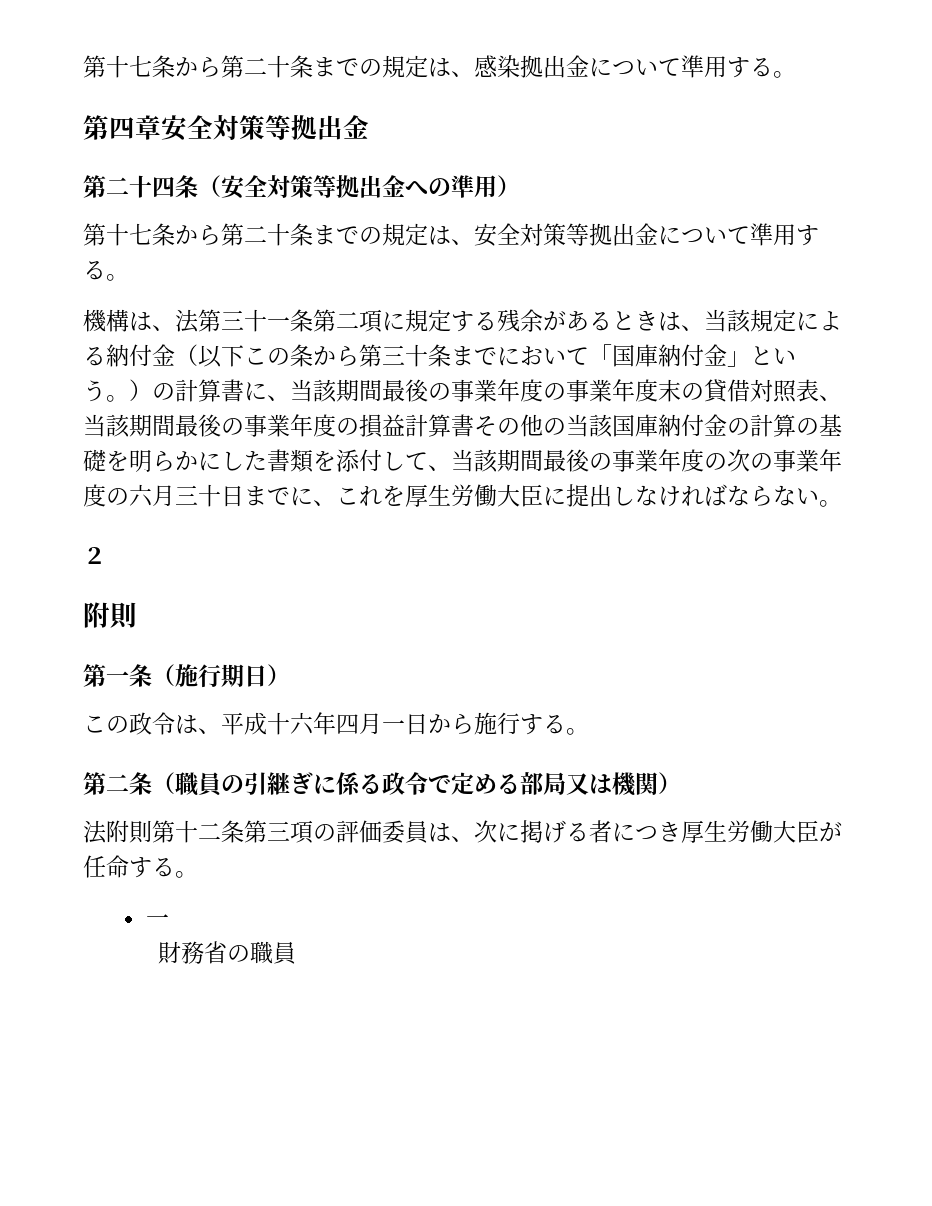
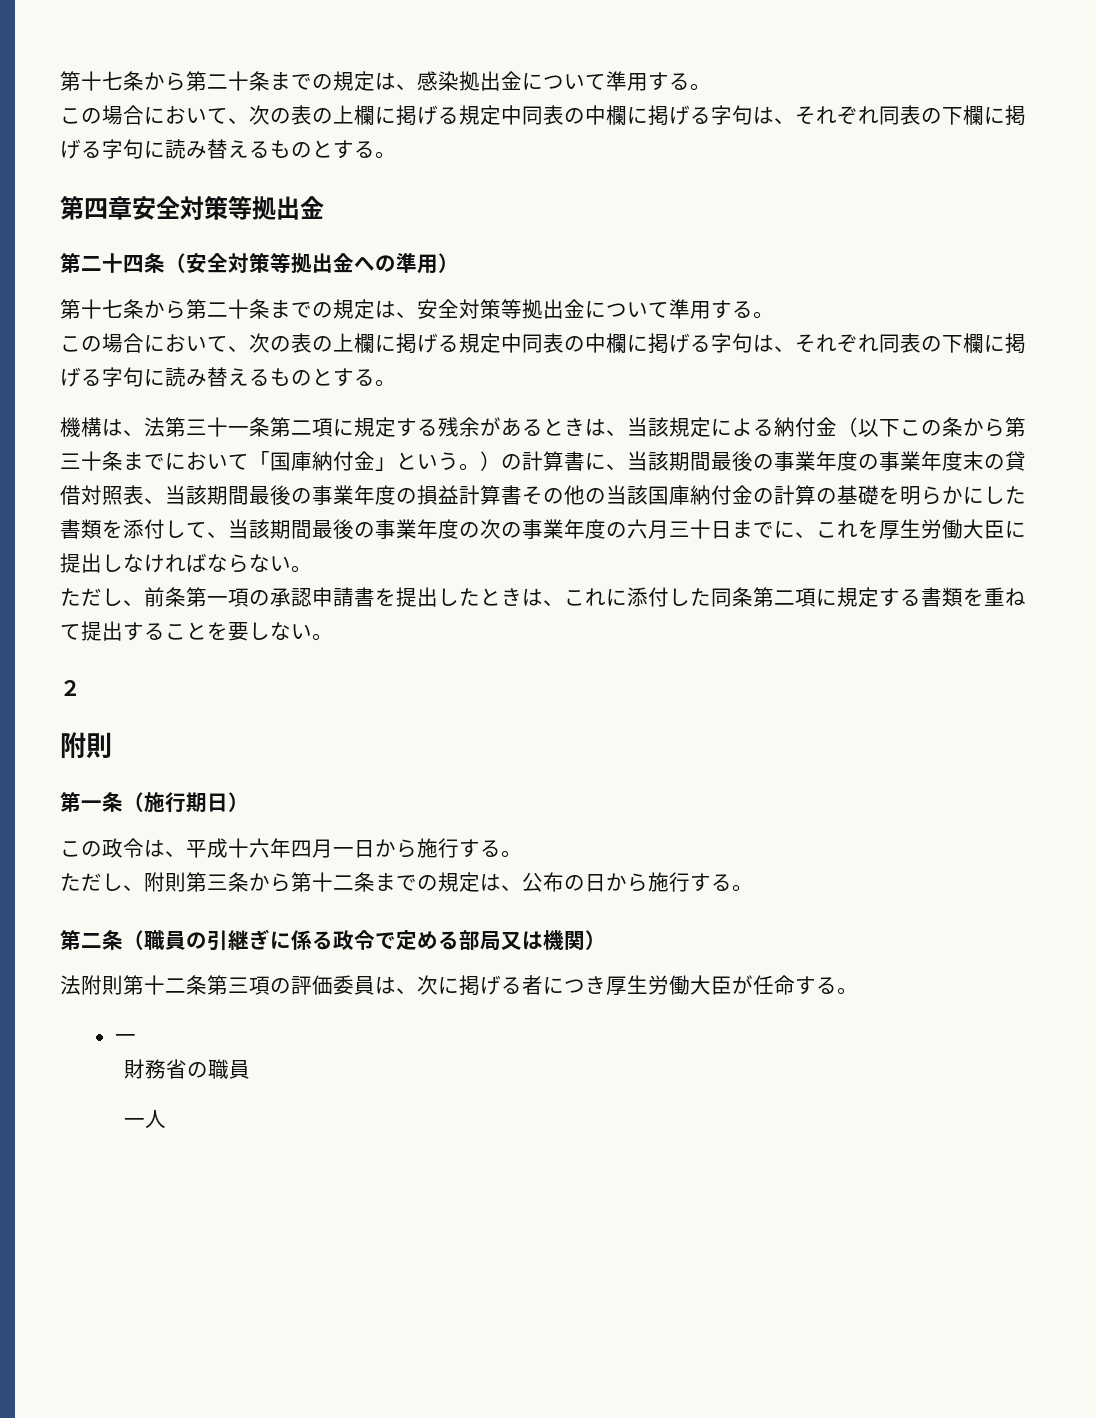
  第十七条から第二十条までの規定は、感染拠出金について準用する。
+ この場合において、次の表の上欄に掲げる規定中同表の中欄に掲げる字句は、それぞれ同表の下欄に掲げる字句に読み替えるものとする。
  第十七条から第二十条までの規定は、安全対策等拠出金について準用する。
+ この場合において、次の表の上欄に掲げる規定中同表の中欄に掲げる字句は、それぞれ同表の下欄に掲げる字句に読み替えるものとする。
+ ただし、前条第一項の承認申請書を提出したときは、これに添付した同条第二項に規定する書類を重ねて提出することを要しない。
+ ただし、附則第三条から第十二条までの規定は、公布の日から施行する。
+ 一人

